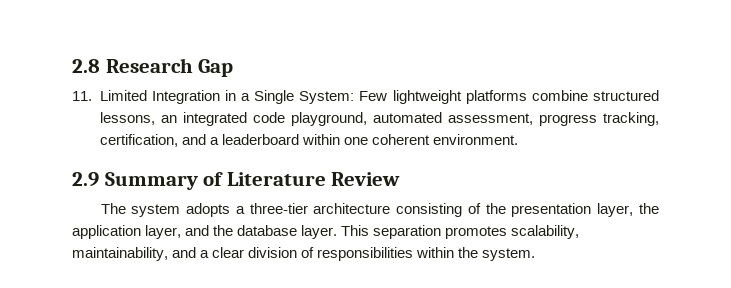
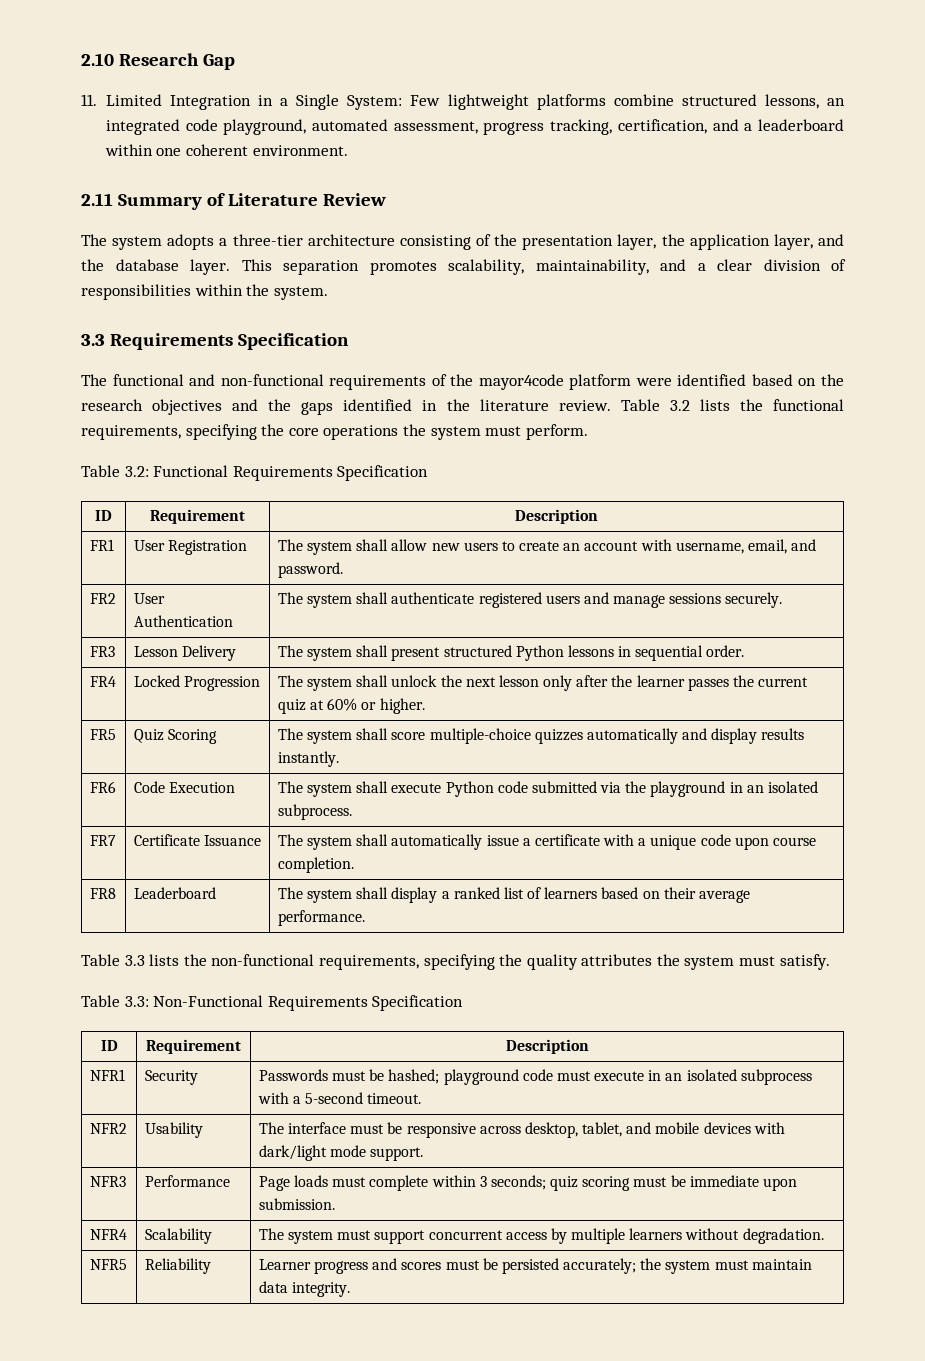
- 2.8 Research Gap
+ 2.10 Research Gap
- 2.9 Summary of Literature Review
+ 2.11 Summary of Literature Review
+ 3.3 Requirements Specification
+ The functional and non-functional requirements of the mayor4code platform were identified based on the research objectives and the gaps identified in the literature review. Table 3.2 lists the functional requirements, specifying the core operations the system must perform.
+ Table 3.2: Functional Requirements Specification
+ ID | Requirement | Description
+ FR1 | User Registration | The system shall allow new users to create an account with username, email, and password.
+ FR2 | User Authentication | The system shall authenticate registered users and manage sessions securely.
+ FR3 | Lesson Delivery | The system shall present structured Python lessons in sequential order.
+ FR4 | Locked Progression | The system shall unlock the next lesson only after the learner passes the current quiz at 60% or higher.
+ FR5 | Quiz Scoring | The system shall score multiple-choice quizzes automatically and display results instantly.
+ FR6 | Code Execution | The system shall execute Python code submitted via the playground in an isolated subprocess.
+ FR7 | Certificate Issuance | The system shall automatically issue a certificate with a unique code upon course completion.
+ FR8 | Leaderboard | The system shall display a ranked list of learners based on their average performance.
+ Table 3.3 lists the non-functional requirements, specifying the quality attributes the system must satisfy.
+ Table 3.3: Non-Functional Requirements Specification
+ ID | Requirement | Description
+ NFR1 | Security | Passwords must be hashed; playground code must execute in an isolated subprocess with a 5-second timeout.
+ NFR2 | Usability | The interface must be responsive across desktop, tablet, and mobile devices with dark/light mode support.
+ NFR3 | Performance | Page loads must complete within 3 seconds; quiz scoring must be immediate upon submission.
+ NFR4 | Scalability | The system must support concurrent access by multiple learners without degradation.
+ NFR5 | Reliability | Learner progress and scores must be persisted accurately; the system must maintain data integrity.

